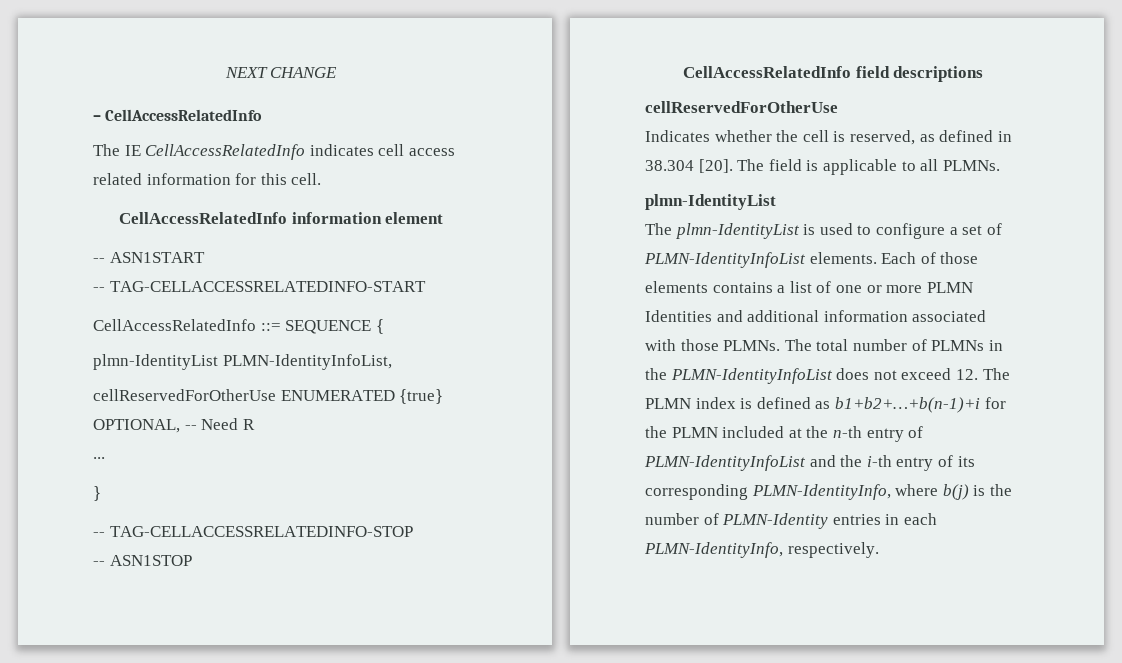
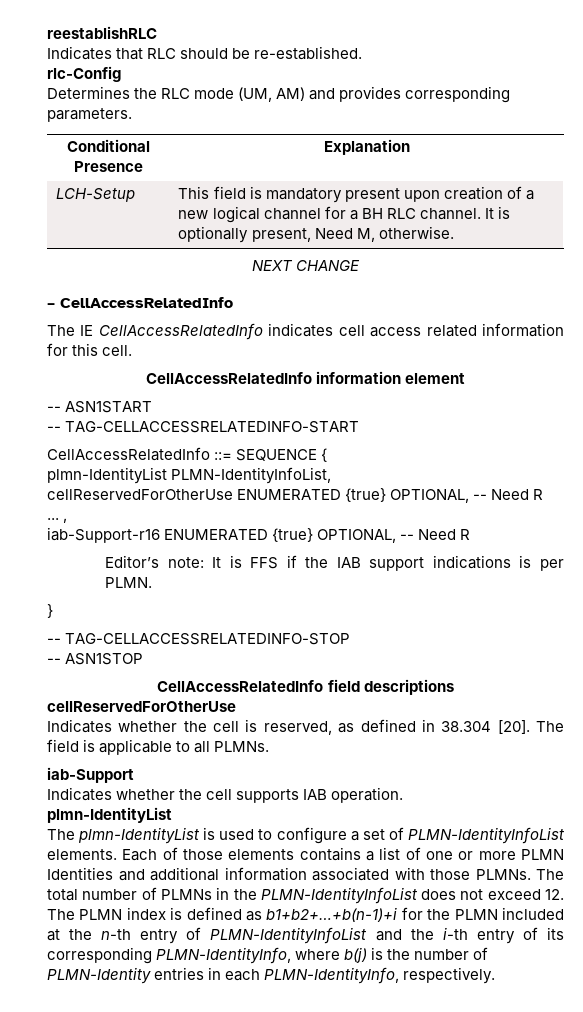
+ reestablishRLC
+ Indicates that RLC should be re-established.
+ rlc-Config
+ Determines the RLC mode (UM, AM) and provides corresponding parameters.
+ Conditional Presence | Explanation
+ LCH-Setup | This field is mandatory present upon creation of a new logical channel for a BH RLC channel. It is optionally present, Need M, otherwise.
- ...
+ ... ,
+ iab-Support-r16 ENUMERATED {true} OPTIONAL, -- Need R
+ Editor’s note: It is FFS if the IAB support indications is per PLMN.
+ iab-Support
+ Indicates whether the cell supports IAB operation.

